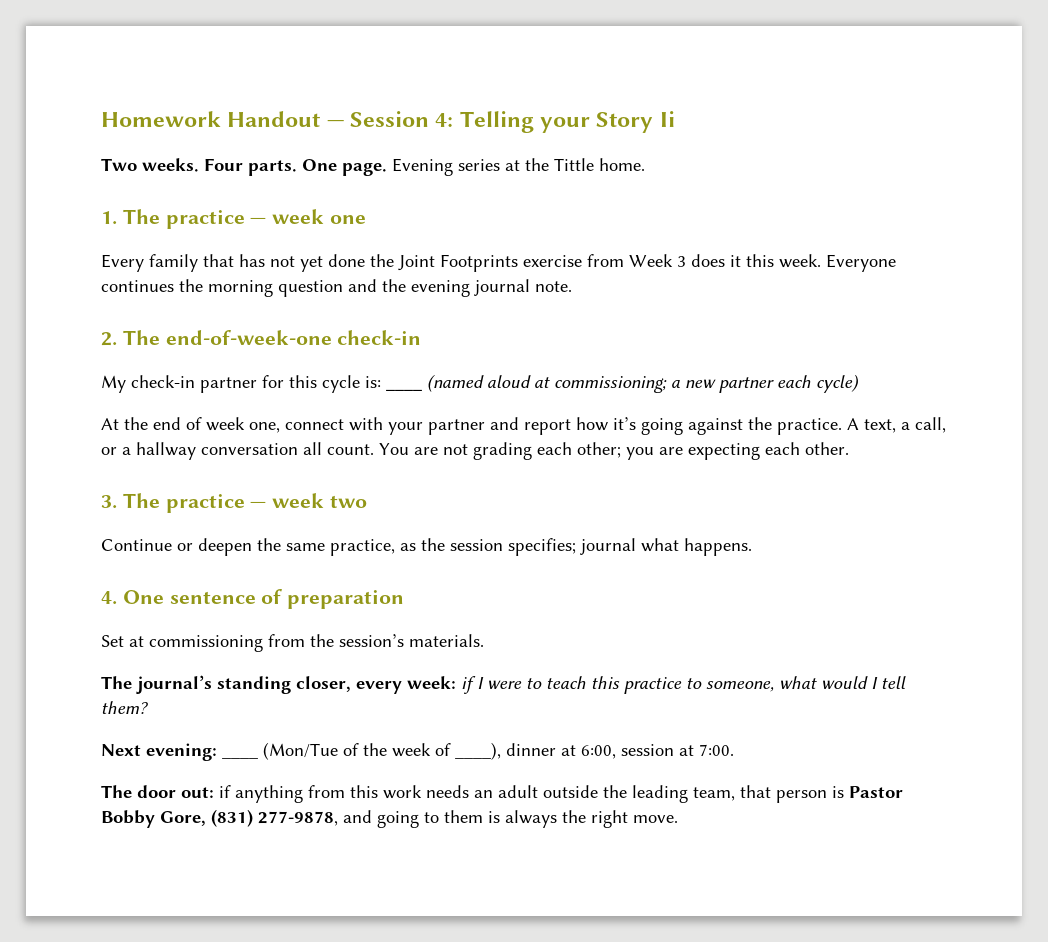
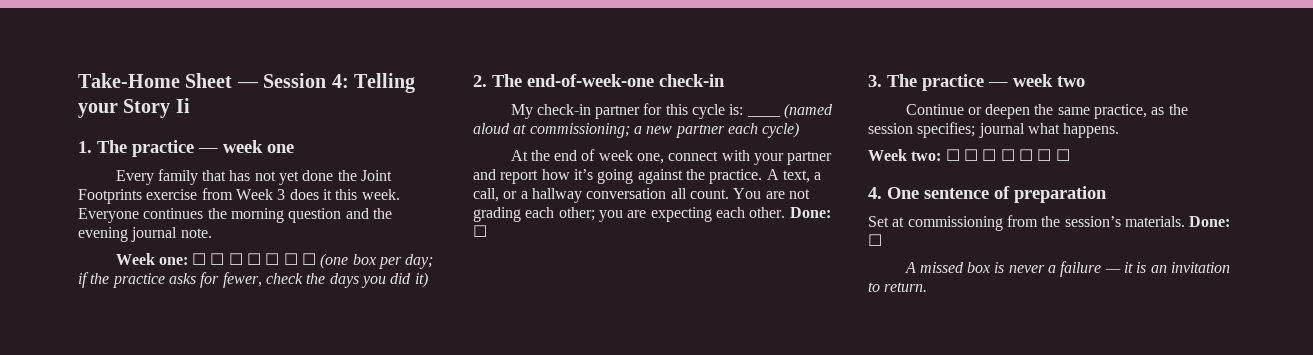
- Homework Handout — Session 4: Telling your Story Ii
+ Take-Home Sheet — Session 4: Telling your Story Ii
- Two weeks. Four parts. One page. Evening series at the Tittle home.
+ Week one: ☐ ☐ ☐ ☐ ☐ ☐ ☐ (one box per day; if the practice asks for fewer, check the days you did it)
- You are not grading each other; you are expecting each other.
+ You are not grading each other; you are expecting each other. Done: ☐
+ Week two: ☐ ☐ ☐ ☐ ☐ ☐ ☐
- Set at commissioning from the session’s materials.
- The journal’s standing closer, every week: if I were to teach this practice to someone, what would I tell them?
- Next evening: ____ (Mon/Tue of the week of ____), dinner at 6:00, session at 7:00.
- The door out: if anything from this work needs an adult outside the leading team, that person is Pastor Bobby Gore, (831) 277-9878, and going to them is always the right move.
+ Set at commissioning from the session’s materials. Done: ☐
+ A missed box is never a failure — it is an invitation to return.

